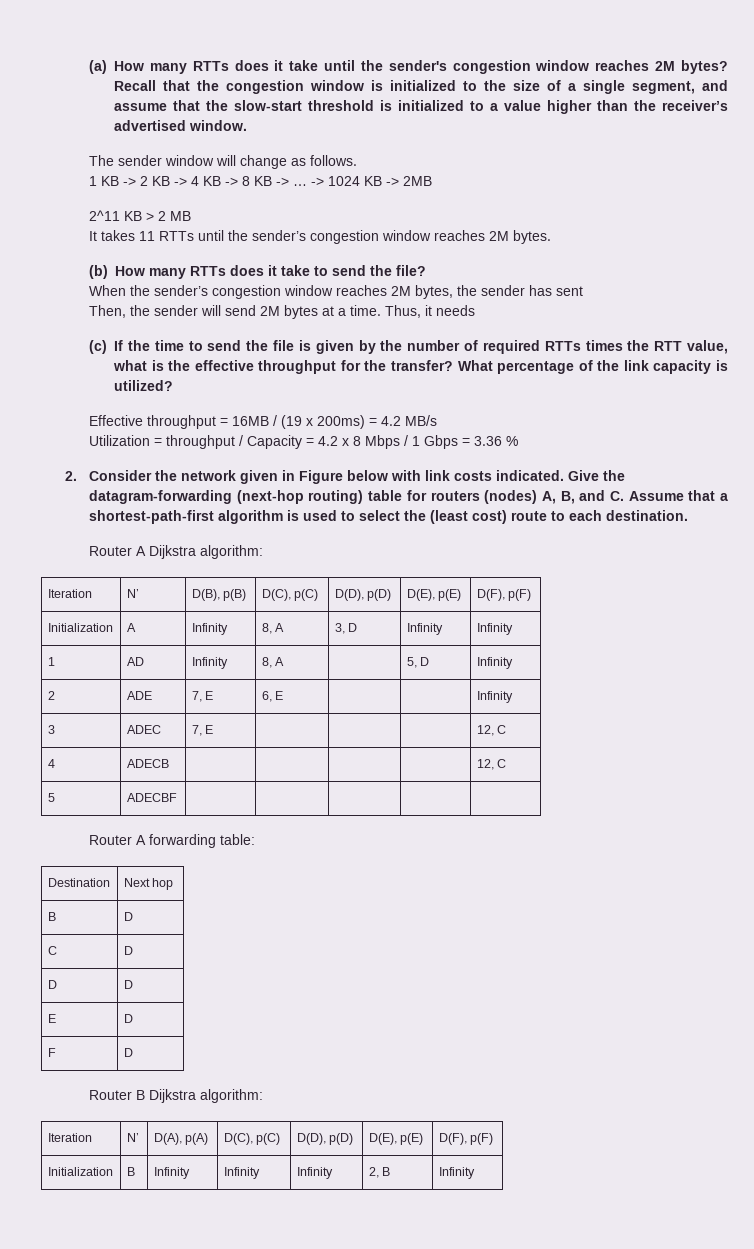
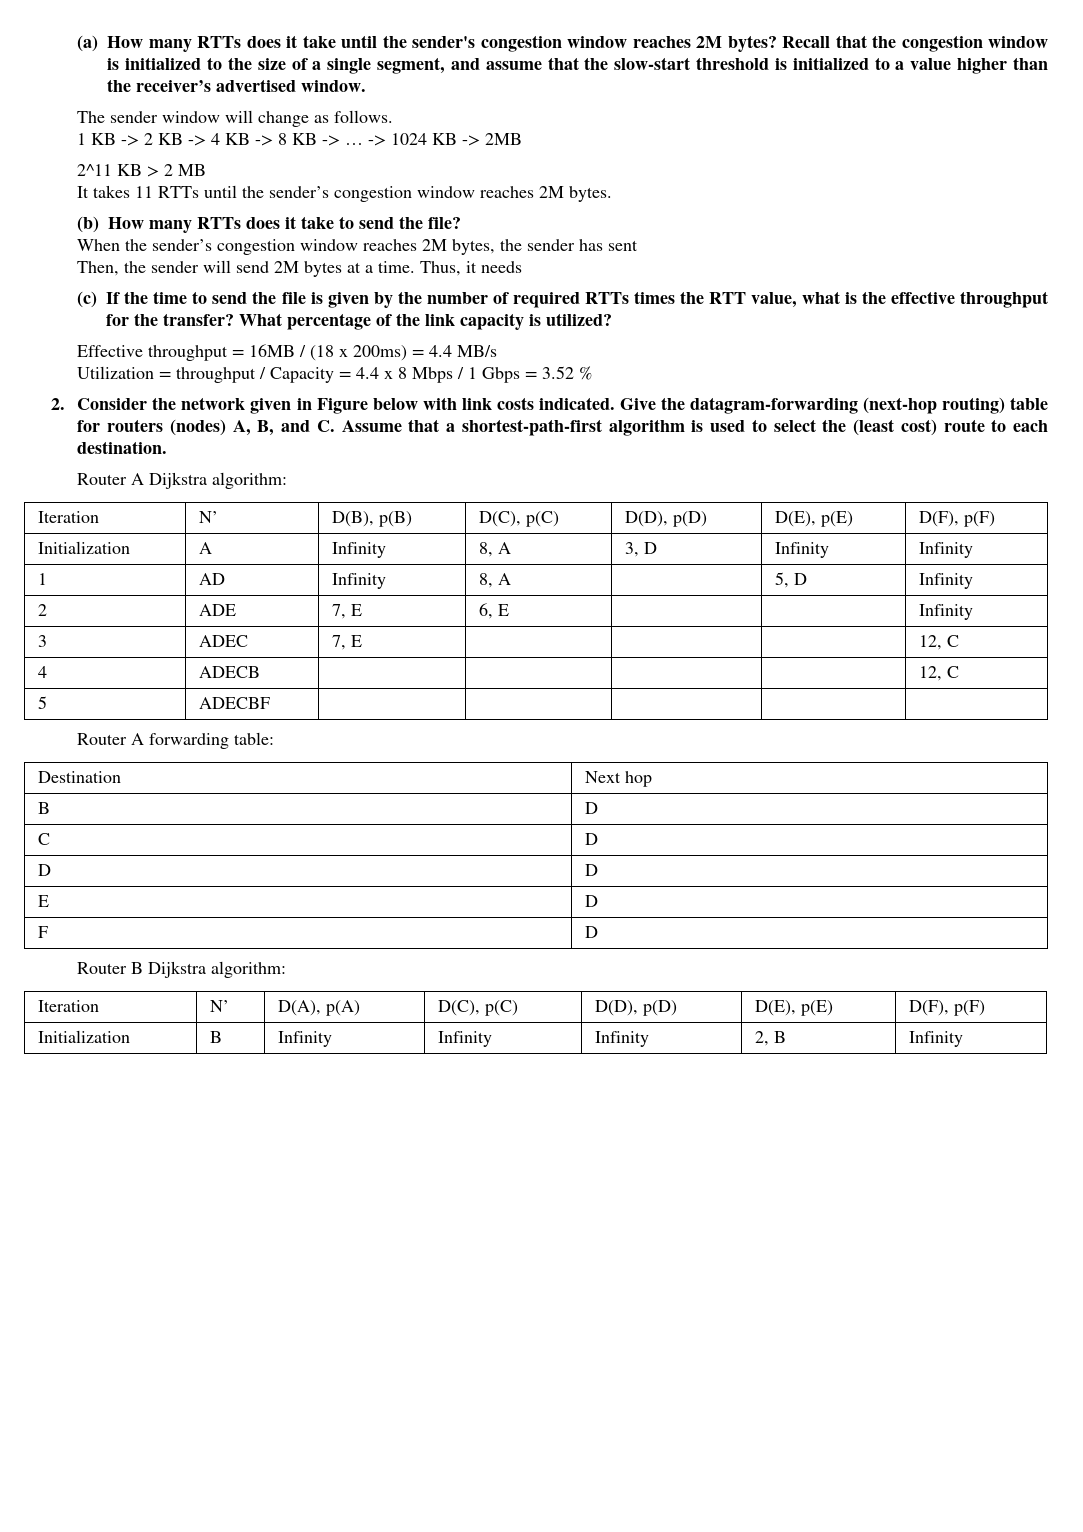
- Effective throughput = 16MB / (19 x 200ms) = 4.2 MB/s
+ Effective throughput = 16MB / (18 x 200ms) = 4.4 MB/s
- Utilization = throughput / Capacity = 4.2 x 8 Mbps / 1 Gbps = 3.36 %
+ Utilization = throughput / Capacity = 4.4 x 8 Mbps / 1 Gbps = 3.52 %

